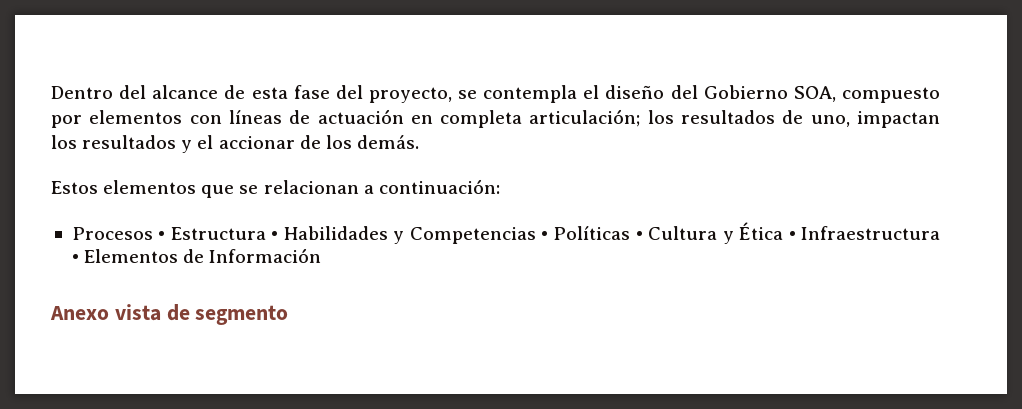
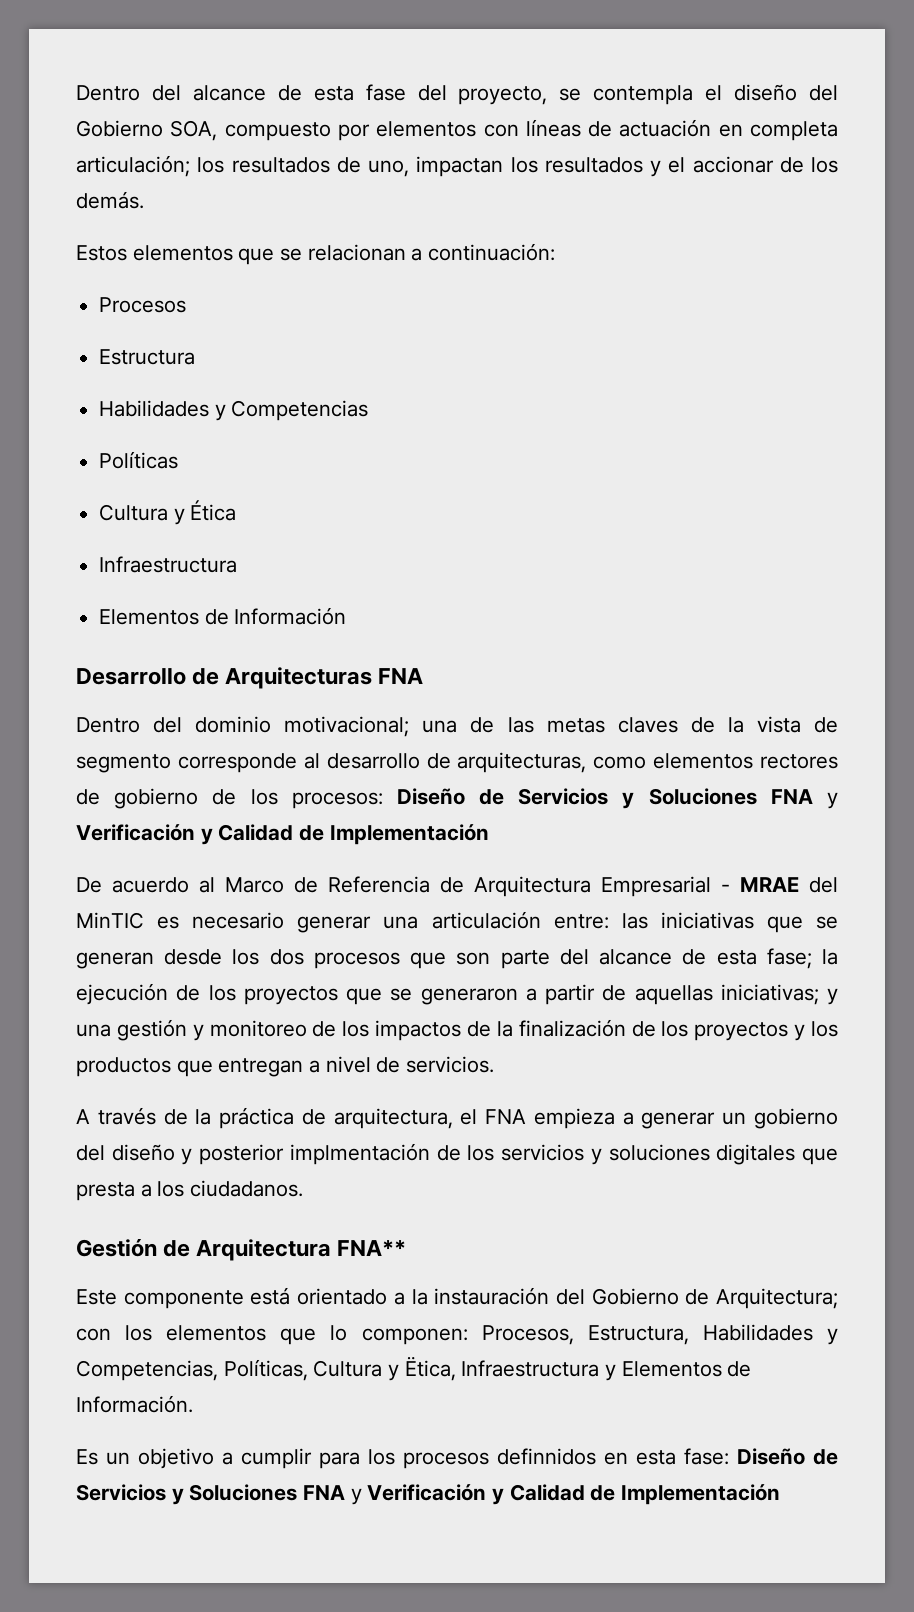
- Procesos • Estructura • Habilidades y Competencias • Políticas • Cultura y Ética • Infraestructura • Elementos de Información
+ Procesos
+ Estructura
+ Habilidades y Competencias
+ Políticas
+ Cultura y Ética
+ Infraestructura
+ Elementos de Información
- Anexo vista de segmento
+ Desarrollo de Arquitecturas FNA
+ Dentro del dominio motivacional; una de las metas claves de la vista de segmento corresponde al desarrollo de arquitecturas, como elementos rectores de gobierno de los procesos: Diseño de Servicios y Soluciones FNA y Verificación y Calidad de Implementación
+ De acuerdo al Marco de Referencia de Arquitectura Empresarial - MRAE del MinTIC es necesario generar una articulación entre: las iniciativas que se generan desde los dos procesos que son parte del alcance de esta fase; la ejecución de los proyectos que se generaron a partir de aquellas iniciativas; y una gestión y monitoreo de los impactos de la finalización de los proyectos y los productos que entregan a nivel de servicios.
+ A través de la práctica de arquitectura, el FNA empieza a generar un gobierno del diseño y posterior implmentación de los servicios y soluciones digitales que presta a los ciudadanos.
+ Gestión de Arquitectura FNA**
+ Este componente está orientado a la instauración del Gobierno de Arquitectura; con los elementos que lo componen: Procesos, Estructura, Habilidades y Competencias, Políticas, Cultura y Ëtica, Infraestructura y Elementos de Información.
+ Es un objetivo a cumplir para los procesos definnidos en esta fase: Diseño de Servicios y Soluciones FNA y Verificación y Calidad de Implementación

